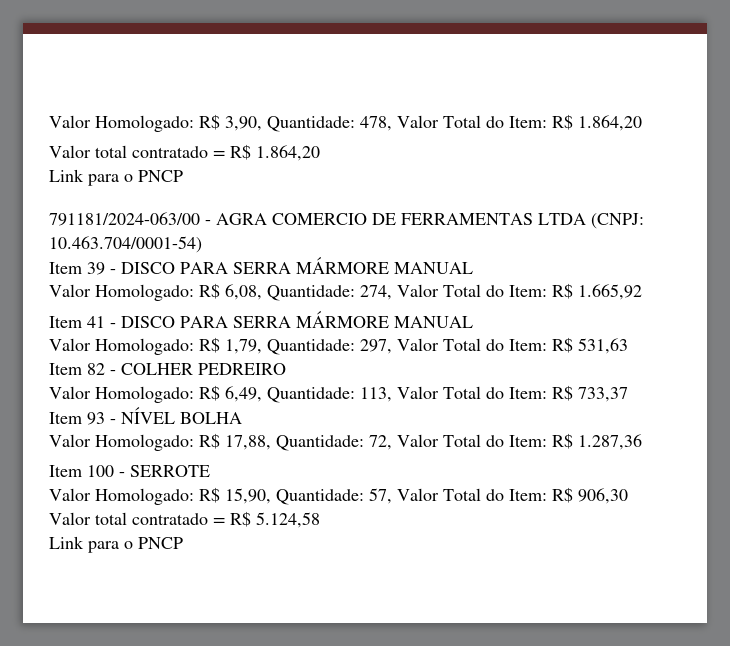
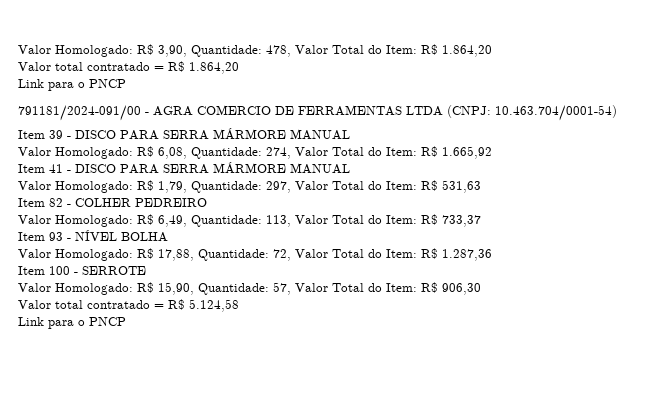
- 791181/2024-063/00 - AGRA COMERCIO DE FERRAMENTAS LTDA (CNPJ: 10.463.704/0001-54)
+ 791181/2024-091/00 - AGRA COMERCIO DE FERRAMENTAS LTDA (CNPJ: 10.463.704/0001-54)

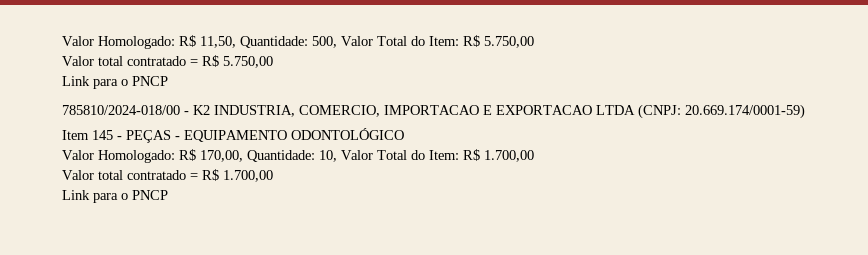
- Valor Homologado: R$ 3,90, Quantidade: 478, Valor Total do Item: R$ 1.864,20
- Valor total contratado = R$ 1.864,20
+ Valor Homologado: R$ 11,50, Quantidade: 500, Valor Total do Item: R$ 5.750,00
+ Valor total contratado = R$ 5.750,00
- 791181/2024-091/00 - AGRA COMERCIO DE FERRAMENTAS LTDA (CNPJ: 10.463.704/0001-54)
- Item 39 - DISCO PARA SERRA MÁRMORE MANUAL
- Valor Homologado: R$ 6,08, Quantidade: 274, Valor Total do Item: R$ 1.665,92
- Item 41 - DISCO PARA SERRA MÁRMORE MANUAL
- Valor Homologado: R$ 1,79, Quantidade: 297, Valor Total do Item: R$ 531,63
- Item 82 - COLHER PEDREIRO
- Valor Homologado: R$ 6,49, Quantidade: 113, Valor Total do Item: R$ 733,37
- Item 93 - NÍVEL BOLHA
- Valor Homologado: R$ 17,88, Quantidade: 72, Valor Total do Item: R$ 1.287,36
- Item 100 - SERROTE
- Valor Homologado: R$ 15,90, Quantidade: 57, Valor Total do Item: R$ 906,30
- Valor total contratado = R$ 5.124,58
+ 785810/2024-018/00 - K2 INDUSTRIA, COMERCIO, IMPORTACAO E EXPORTACAO LTDA (CNPJ: 20.669.174/0001-59)
+ Item 145 - PEÇAS - EQUIPAMENTO ODONTOLÓGICO
+ Valor Homologado: R$ 170,00, Quantidade: 10, Valor Total do Item: R$ 1.700,00
+ Valor total contratado = R$ 1.700,00

